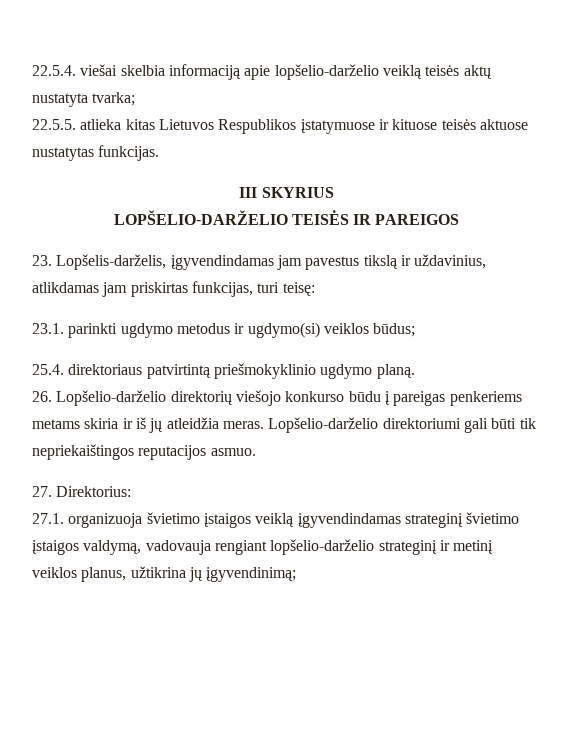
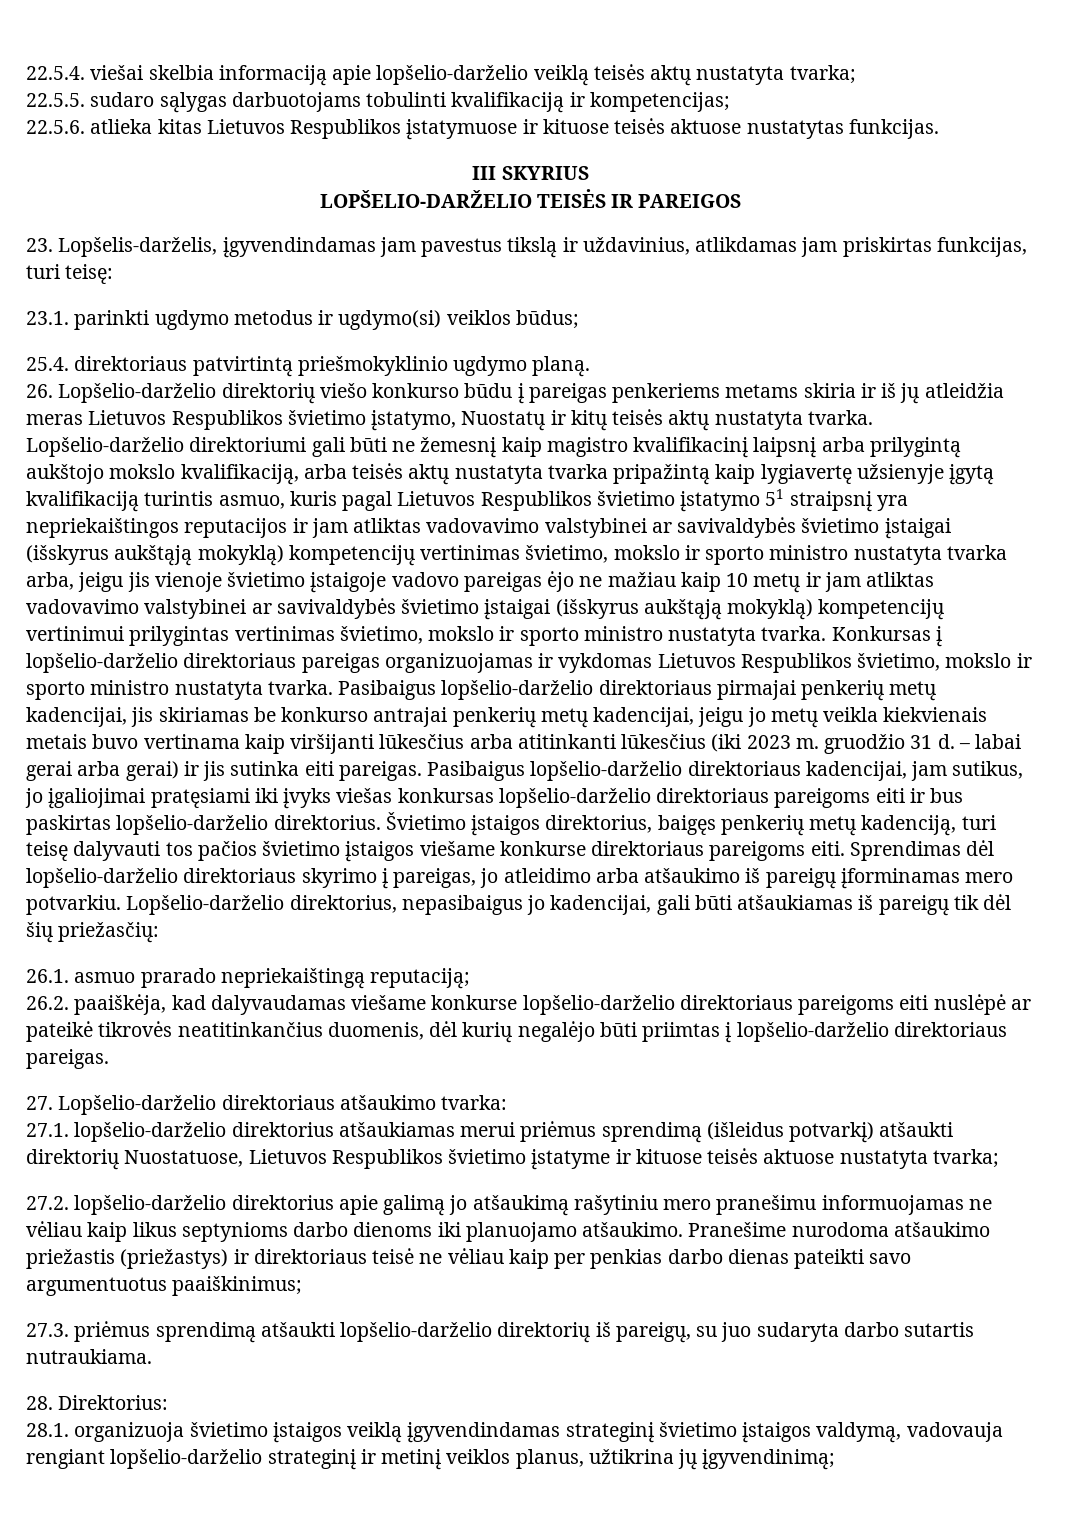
- 22.5.5. atlieka kitas Lietuvos Respublikos įstatymuose ir kituose teisės aktuose nustatytas funkcijas.
+ 22.5.5. sudaro sąlygas darbuotojams tobulinti kvalifikaciją ir kompetencijas;
+ 22.5.6. atlieka kitas Lietuvos Respublikos įstatymuose ir kituose teisės aktuose nustatytas funkcijas.
- 26. Lopšelio-darželio direktorių viešojo konkurso būdu į pareigas penkeriems metams skiria ir iš jų atleidžia meras. Lopšelio-darželio direktoriumi gali būti tik nepriekaištingos reputacijos asmuo.
- 27. Direktorius:
+ 26. Lopšelio-darželio direktorių viešo konkurso būdu į pareigas penkeriems metams skiria ir iš jų atleidžia meras Lietuvos Respublikos švietimo įstatymo, Nuostatų ir kitų teisės aktų nustatyta tvarka. Lopšelio-darželio direktoriumi gali būti ne žemesnį kaip magistro kvalifikacinį laipsnį arba prilygintą aukštojo mokslo kvalifikaciją, arba teisės aktų nustatyta tvarka pripažintą kaip lygiavertę užsienyje įgytą kvalifikaciją turintis asmuo, kuris pagal Lietuvos Respublikos švietimo įstatymo 51 straipsnį yra nepriekaištingos reputacijos ir jam atliktas vadovavimo valstybinei ar savivaldybės švietimo įstaigai (išskyrus aukštąją mokyklą) kompetencijų vertinimas švietimo, mokslo ir sporto ministro nustatyta tvarka arba, jeigu jis vienoje švietimo įstaigoje vadovo pareigas ėjo ne mažiau kaip 10 metų ir jam atliktas vadovavimo valstybinei ar savivaldybės švietimo įstaigai (išskyrus aukštąją mokyklą) kompetencijų vertinimui prilygintas vertinimas švietimo, mokslo ir sporto ministro nustatyta tvarka. Konkursas į lopšelio-darželio direktoriaus pareigas organizuojamas ir vykdomas Lietuvos Respublikos švietimo, mokslo ir sporto ministro nustatyta tvarka. Pasibaigus lopšelio-darželio direktoriaus pirmajai penkerių metų kadencijai, jis skiriamas be konkurso antrajai penkerių metų kadencijai, jeigu jo metų veikla kiekvienais metais buvo vertinama kaip viršijanti lūkesčius arba atitinkanti lūkesčius (iki 2023 m. gruodžio 31 d. – labai gerai arba gerai) ir jis sutinka eiti pareigas. Pasibaigus lopšelio-darželio direktoriaus kadencijai, jam sutikus, jo įgaliojimai pratęsiami iki įvyks viešas konkursas lopšelio-darželio direktoriaus pareigoms eiti ir bus paskirtas lopšelio-darželio direktorius. Švietimo įstaigos direktorius, baigęs penkerių metų kadenciją, turi teisę dalyvauti tos pačios švietimo įstaigos viešame konkurse direktoriaus pareigoms eiti. Sprendimas dėl lopšelio-darželio direktoriaus skyrimo į pareigas, jo atleidimo arba atšaukimo iš pareigų įforminamas mero potvarkiu. Lopšelio-darželio direktorius, nepasibaigus jo kadencijai, gali būti atšaukiamas iš pareigų tik dėl šių priežasčių:
+ 26.1. asmuo prarado nepriekaištingą reputaciją;
+ 26.2. paaiškėja, kad dalyvaudamas viešame konkurse lopšelio-darželio direktoriaus pareigoms eiti nuslėpė ar pateikė tikrovės neatitinkančius duomenis, dėl kurių negalėjo būti priimtas į lopšelio-darželio direktoriaus pareigas.
+ 27. Lopšelio-darželio direktoriaus atšaukimo tvarka:
+ 27.1. lopšelio-darželio direktorius atšaukiamas merui priėmus sprendimą (išleidus potvarkį) atšaukti direktorių Nuostatuose, Lietuvos Respublikos švietimo įstatyme ir kituose teisės aktuose nustatyta tvarka;
+ 27.2. lopšelio-darželio direktorius apie galimą jo atšaukimą rašytiniu mero pranešimu informuojamas ne vėliau kaip likus septynioms darbo dienoms iki planuojamo atšaukimo. Pranešime nurodoma atšaukimo priežastis (priežastys) ir direktoriaus teisė ne vėliau kaip per penkias darbo dienas pateikti savo argumentuotus paaiškinimus;
+ 27.3. priėmus sprendimą atšaukti lopšelio-darželio direktorių iš pareigų, su juo sudaryta darbo sutartis nutraukiama.
+ 28. Direktorius:
- 27.1. organizuoja švietimo įstaigos veiklą įgyvendindamas strateginį švietimo įstaigos valdymą, vadovauja rengiant lopšelio-darželio strateginį ir metinį veiklos planus, užtikrina jų įgyvendinimą;
+ 28.1. organizuoja švietimo įstaigos veiklą įgyvendindamas strateginį švietimo įstaigos valdymą, vadovauja rengiant lopšelio-darželio strateginį ir metinį veiklos planus, užtikrina jų įgyvendinimą;

